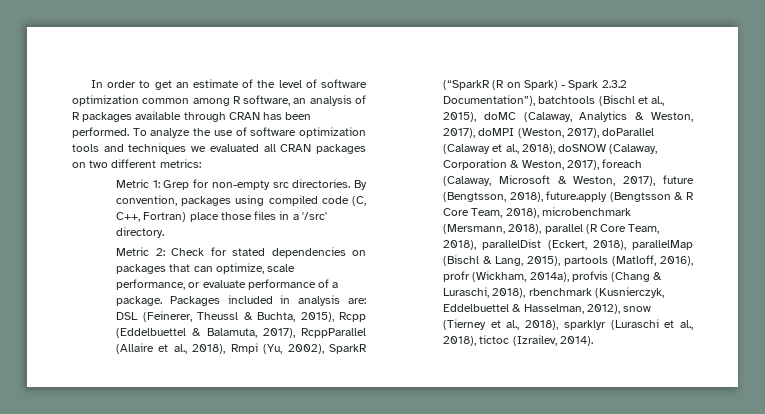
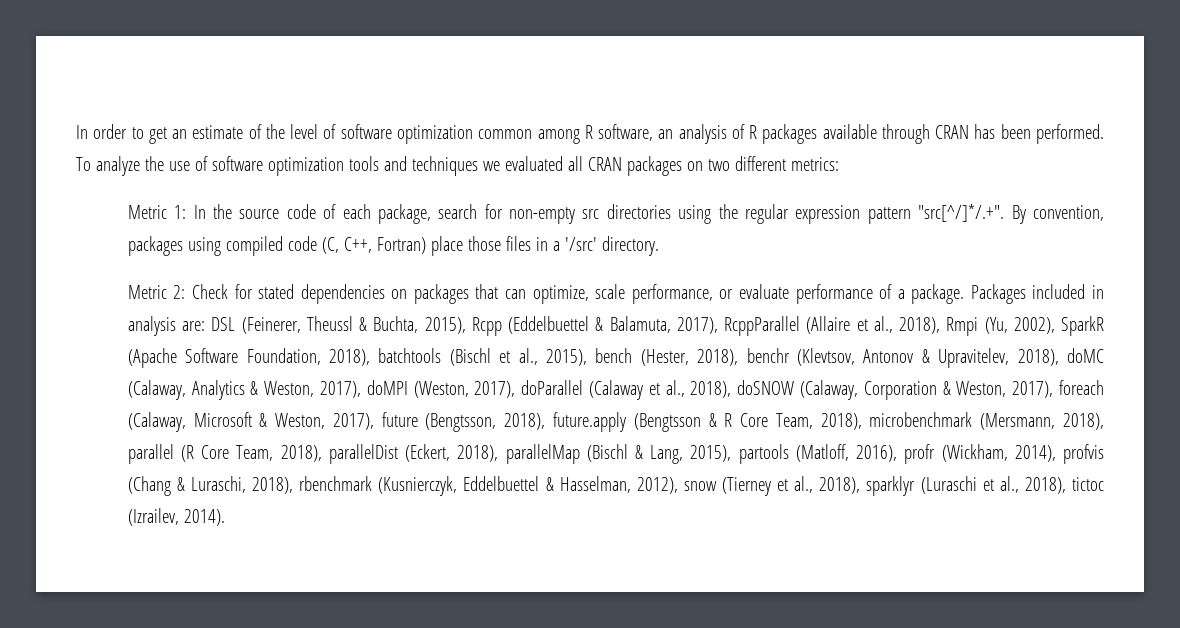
- Metric 1: Grep for non-empty src directories. By convention, packages using compiled code (C, C++, Fortran) place those files in a '/src' directory.
+ Metric 1: In the source code of each package, search for non-empty src directories using the regular expression pattern "src[^/]*/.+". By convention, packages using compiled code (C, C++, Fortran) place those files in a '/src' directory.
- DSL (Feinerer, Theussl & Buchta, 2015), Rcpp (Eddelbuettel & Balamuta, 2017), RcppParallel (Allaire et al., 2018), Rmpi (Yu, 2002), SparkR (“SparkR (R on Spark) - Spark 2.3.2 Documentation”), batchtools (Bischl et al., 2015), doMC (Calaway, Analytics & Weston, 2017), doMPI (Weston, 2017), doParallel (Calaway et al., 2018), doSNOW (Calaway, Corporation & Weston, 2017), foreach (Calaway, Microsoft & Weston, 2017), future (Bengtsson, 2018), future.apply (Bengtsson & R Core Team, 2018), microbenchmark (Mersmann, 2018), parallel (R Core Team, 2018), parallelDist (Eckert, 2018), parallelMap (Bischl & Lang, 2015), partools (Matloff, 2016), profr (Wickham, 2014a), profvis (Chang & Luraschi, 2018), rbenchmark (Kusnierczyk, Eddelbuettel & Hasselman, 2012), snow (Tierney et al., 2018), sparklyr (Luraschi et al., 2018), tictoc (Izrailev, 2014).
+ DSL (Feinerer, Theussl & Buchta, 2015), Rcpp (Eddelbuettel & Balamuta, 2017), RcppParallel (Allaire et al., 2018), Rmpi (Yu, 2002), SparkR (Apache Software Foundation, 2018), batchtools (Bischl et al., 2015), bench (Hester, 2018), benchr (Klevtsov, Antonov & Upravitelev, 2018), doMC (Calaway, Analytics & Weston, 2017), doMPI (Weston, 2017), doParallel (Calaway et al., 2018), doSNOW (Calaway, Corporation & Weston, 2017), foreach (Calaway, Microsoft & Weston, 2017), future (Bengtsson, 2018), future.apply (Bengtsson & R Core Team, 2018), microbenchmark (Mersmann, 2018), parallel (R Core Team, 2018), parallelDist (Eckert, 2018), parallelMap (Bischl & Lang, 2015), partools (Matloff, 2016), profr (Wickham, 2014), profvis (Chang & Luraschi, 2018), rbenchmark (Kusnierczyk, Eddelbuettel & Hasselman, 2012), snow (Tierney et al., 2018), sparklyr (Luraschi et al., 2018), tictoc (Izrailev, 2014).

